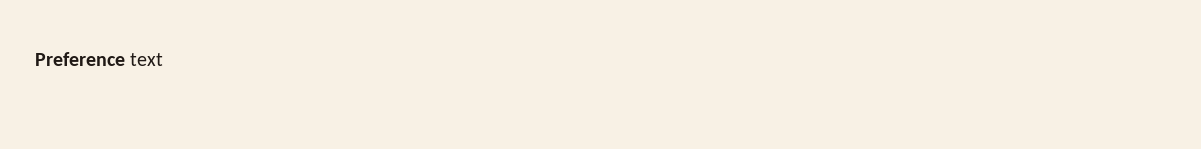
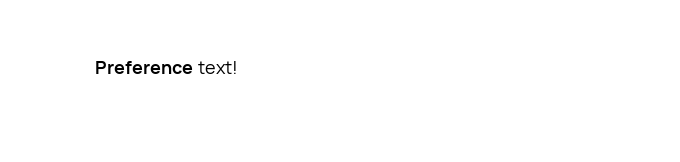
- Preference text
+ Preference text!

